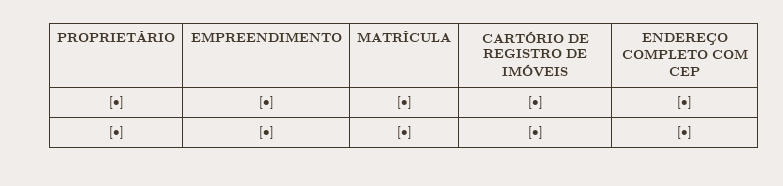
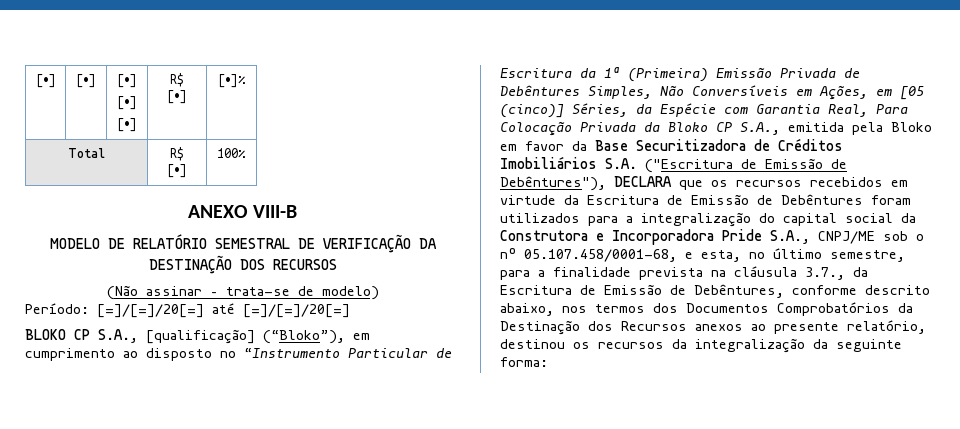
- PROPRIETÁRIO | EMPREENDIMENTO | MATRÍCULA | CARTÓRIO DE REGISTRO DE IMÓVEIS | ENDEREÇO COMPLETO COM CEP
- [•] | [•] | [•] | [•] | [•]
- [•] | [•] | [•] | [•] | [•]
+ [•] | [•] | [•]
+ [•]
+ [•] | R$ [•] | [•]%
+ Total | R$ [•] | 100%
+ ANEXO VIII-B
+ MODELO DE RELATÓRIO SEMESTRAL DE VERIFICAÇÃO DA DESTINAÇÃO DOS RECURSOS
+ (Não assinar – trata-se de modelo)
+ Período: [=]/[=]/20[=] até [=]/[=]/20[=]
+ BLOKO CP S.A., [qualificação] (“Bloko”), em cumprimento ao disposto no “Instrumento Particular de Escritura da 1ª (Primeira) Emissão Privada de Debêntures Simples, Não Conversíveis em Ações, em [05 (cinco)] Séries, da Espécie com Garantia Real, Para Colocação Privada da Bloko CP S.A., emitida pela Bloko em favor da Base Securitizadora de Créditos Imobiliários S.A. ("Escritura de Emissão de Debêntures"), DECLARA que os recursos recebidos em virtude da Escritura de Emissão de Debêntures foram utilizados para a integralização do capital social da Construtora e Incorporadora Pride S.A., CNPJ/ME sob o nº 05.107.458/0001-68, e esta, no último semestre, para a finalidade prevista na cláusula 3.7., da Escritura de Emissão de Debêntures, conforme descrito abaixo, nos termos dos Documentos Comprobatórios da Destinação dos Recursos anexos ao presente relatório, destinou os recursos da integralização da seguinte forma:

